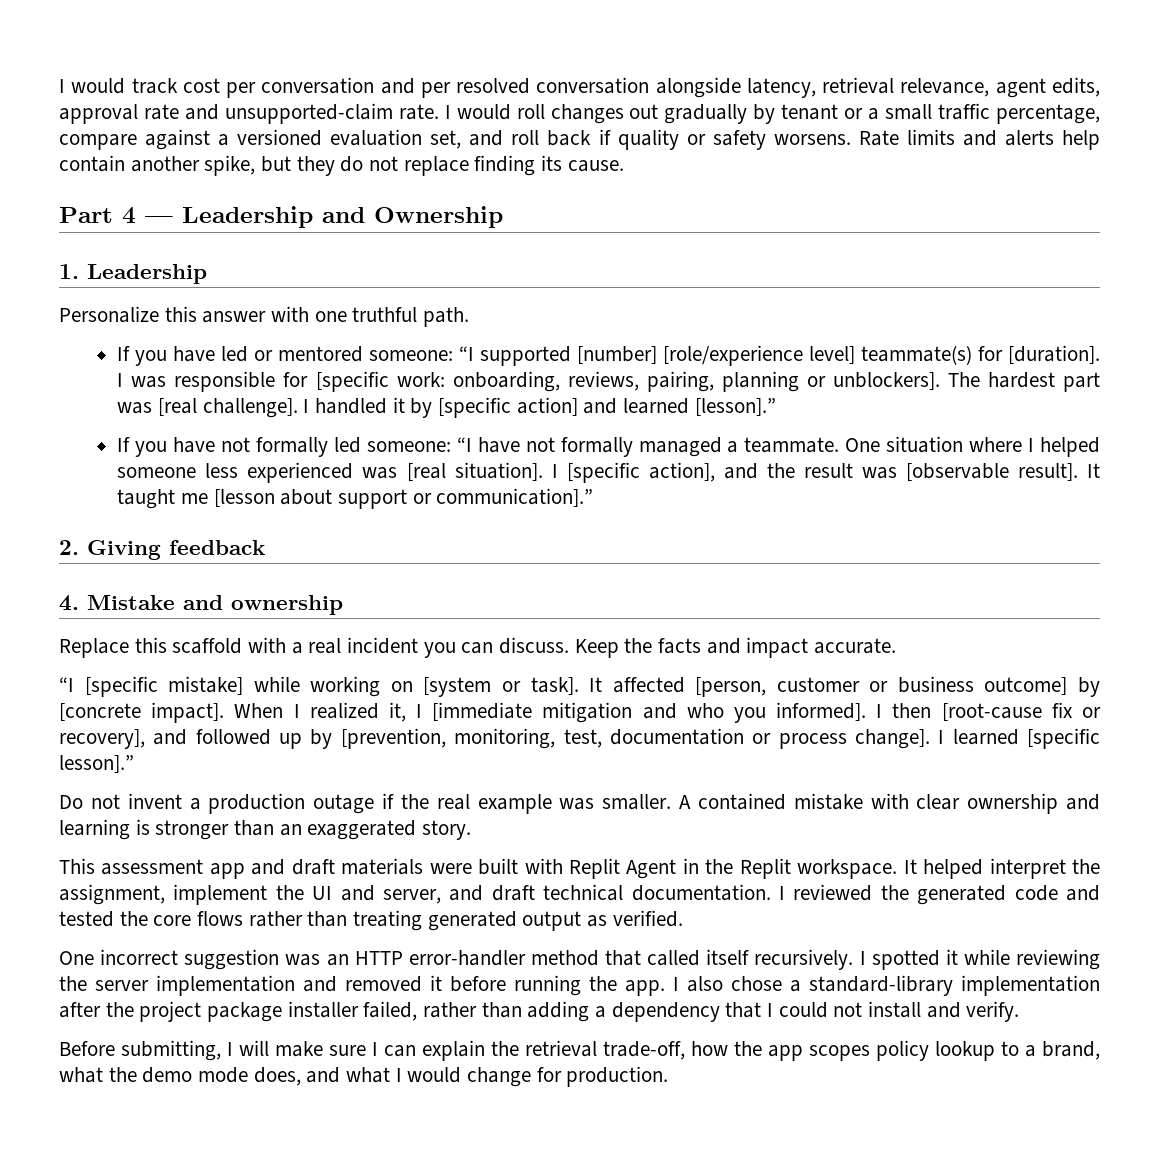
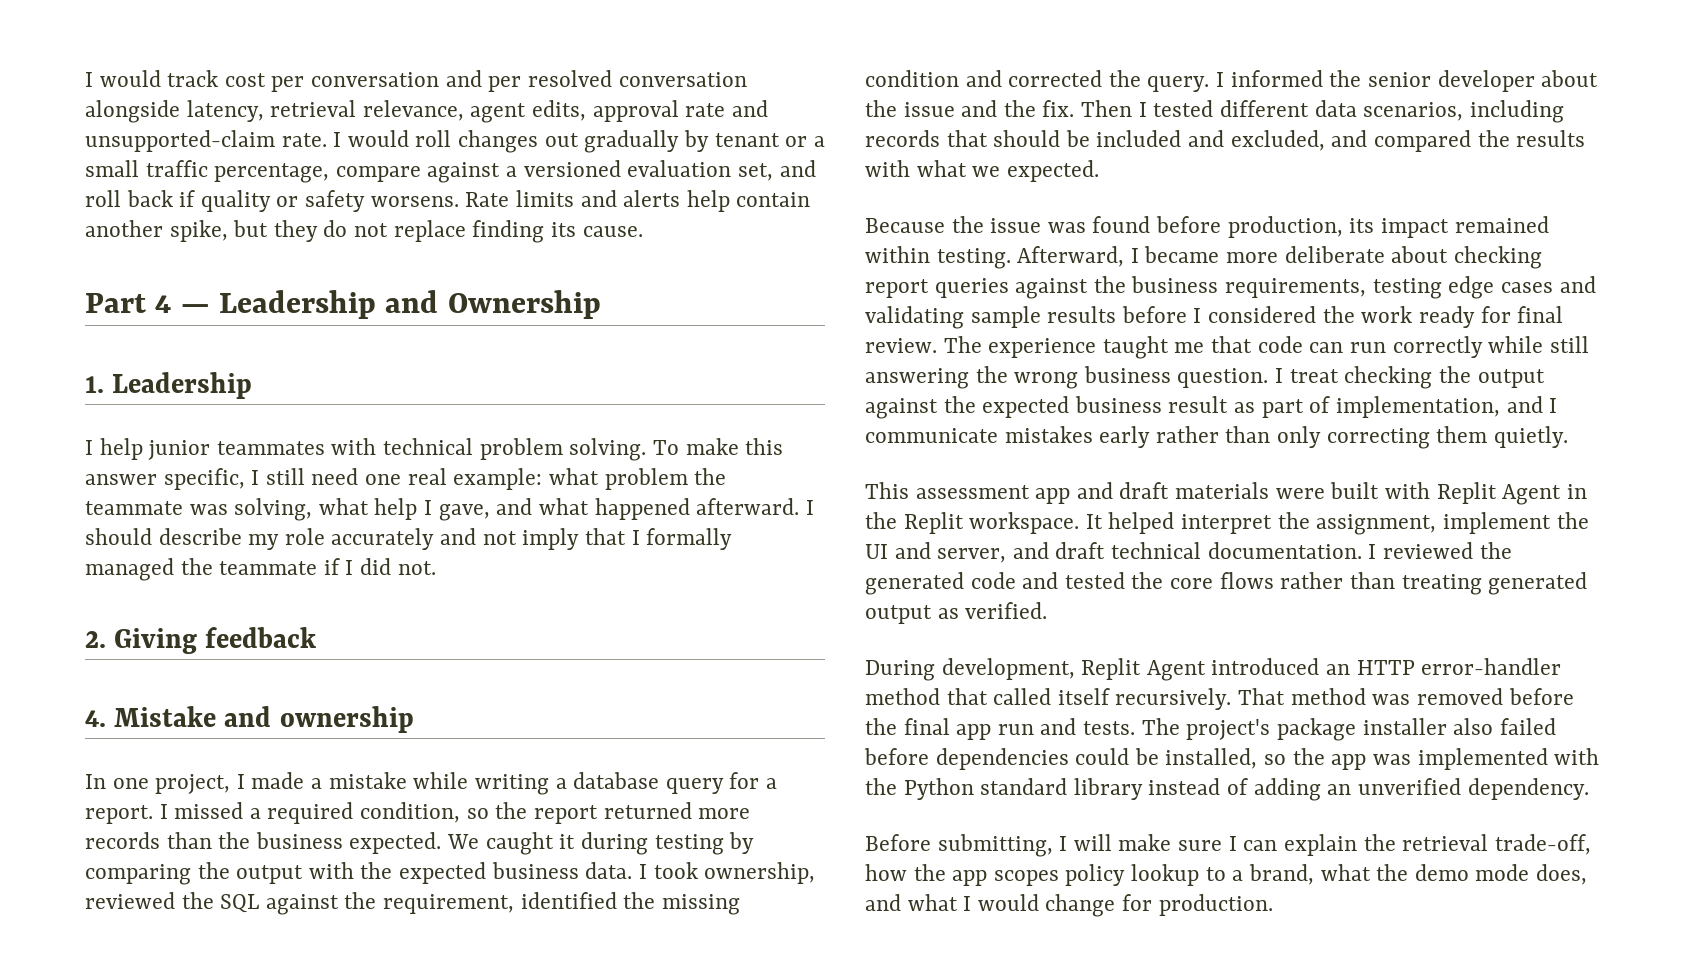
- Personalize this answer with one truthful path.
- If you have led or mentored someone: “I supported [number] [role/experience level] teammate(s) for [duration]. I was responsible for [specific work: onboarding, reviews, pairing, planning or unblockers]. The hardest part was [real challenge]. I handled it by [specific action] and learned [lesson].”
- If you have not formally led someone: “I have not formally managed a teammate. One situation where I helped someone less experienced was [real situation]. I [specific action], and the result was [observable result]. It taught me [lesson about support or communication].”
+ I help junior teammates with technical problem solving. To make this answer specific, I still need one real example: what problem the teammate was solving, what help I gave, and what happened afterward. I should describe my role accurately and not imply that I formally managed the teammate if I did not.
- Replace this scaffold with a real incident you can discuss. Keep the facts and impact accurate.
- “I [specific mistake] while working on [system or task]. It affected [person, customer or business outcome] by [concrete impact]. When I realized it, I [immediate mitigation and who you informed]. I then [root-cause fix or recovery], and followed up by [prevention, monitoring, test, documentation or process change]. I learned [specific lesson].”
- Do not invent a production outage if the real example was smaller. A contained mistake with clear ownership and learning is stronger than an exaggerated story.
+ In one project, I made a mistake while writing a database query for a report. I missed a required condition, so the report returned more records than the business expected. We caught it during testing by comparing the output with the expected business data. I took ownership, reviewed the SQL against the requirement, identified the missing condition and corrected the query. I informed the senior developer about the issue and the fix. Then I tested different data scenarios, including records that should be included and excluded, and compared the results with what we expected.
+ Because the issue was found before production, its impact remained within testing. Afterward, I became more deliberate about checking report queries against the business requirements, testing edge cases and validating sample results before I considered the work ready for final review. The experience taught me that code can run correctly while still answering the wrong business question. I treat checking the output against the expected business result as part of implementation, and I communicate mistakes early rather than only correcting them quietly.
- One incorrect suggestion was an HTTP error-handler method that called itself recursively.
+ During development, Replit Agent introduced an HTTP error-handler method that called itself recursively.
- I spotted it while reviewing the server implementation and removed it before running the app. I also chose a standard-library implementation after the project package installer failed, rather than adding a dependency that I could not install and verify.
+ That method was removed before the final app run and tests. The project's package installer also failed before dependencies could be installed, so the app was implemented with the Python standard library instead of adding an unverified dependency.

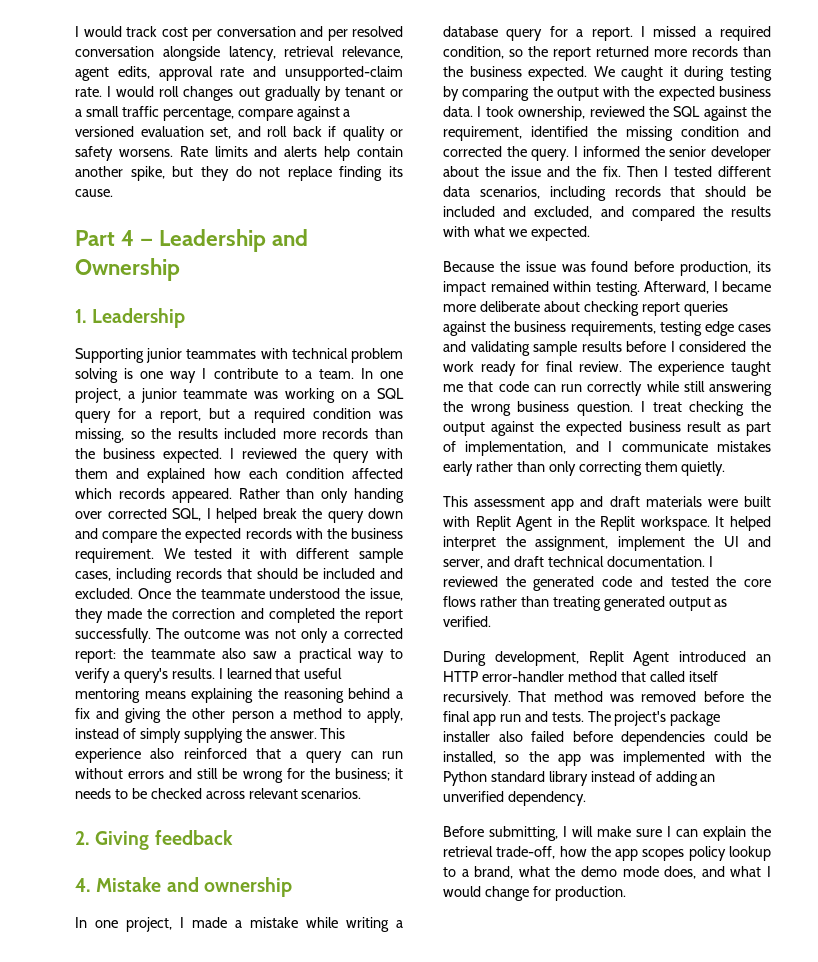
- I help junior teammates with technical problem solving. To make this answer specific, I still need one real example: what problem the teammate was solving, what help I gave, and what happened afterward. I should describe my role accurately and not imply that I formally managed the teammate if I did not.
+ Supporting junior teammates with technical problem solving is one way I contribute to a team. In one project, a junior teammate was working on a SQL query for a report, but a required condition was missing, so the results included more records than the business expected. I reviewed the query with them and explained how each condition affected which records appeared. Rather than only handing over corrected SQL, I helped break the query down and compare the expected records with the business requirement. We tested it with different sample cases, including records that should be included and excluded. Once the teammate understood the issue, they made the correction and completed the report successfully. The outcome was not only a corrected report: the teammate also saw a practical way to verify a query's results. I learned that useful mentoring means explaining the reasoning behind a fix and giving the other person a method to apply, instead of simply supplying the answer. This experience also reinforced that a query can run without errors and still be wrong for the business; it needs to be checked across relevant scenarios.

